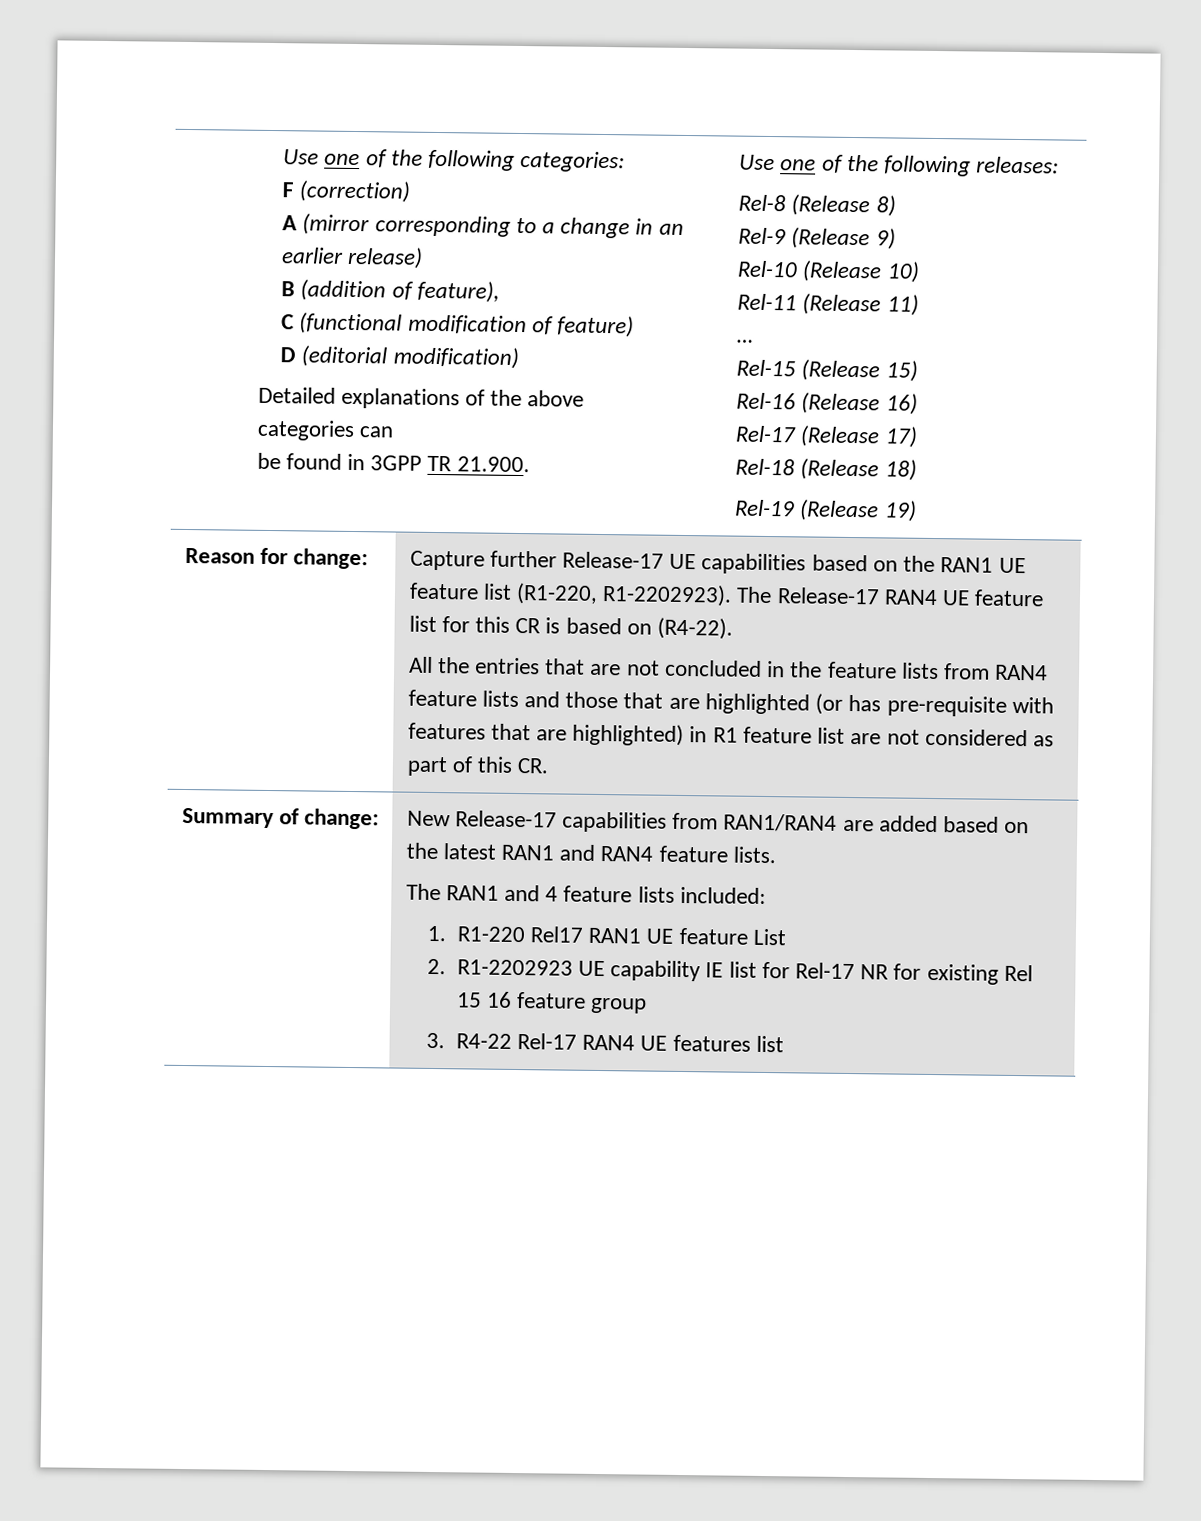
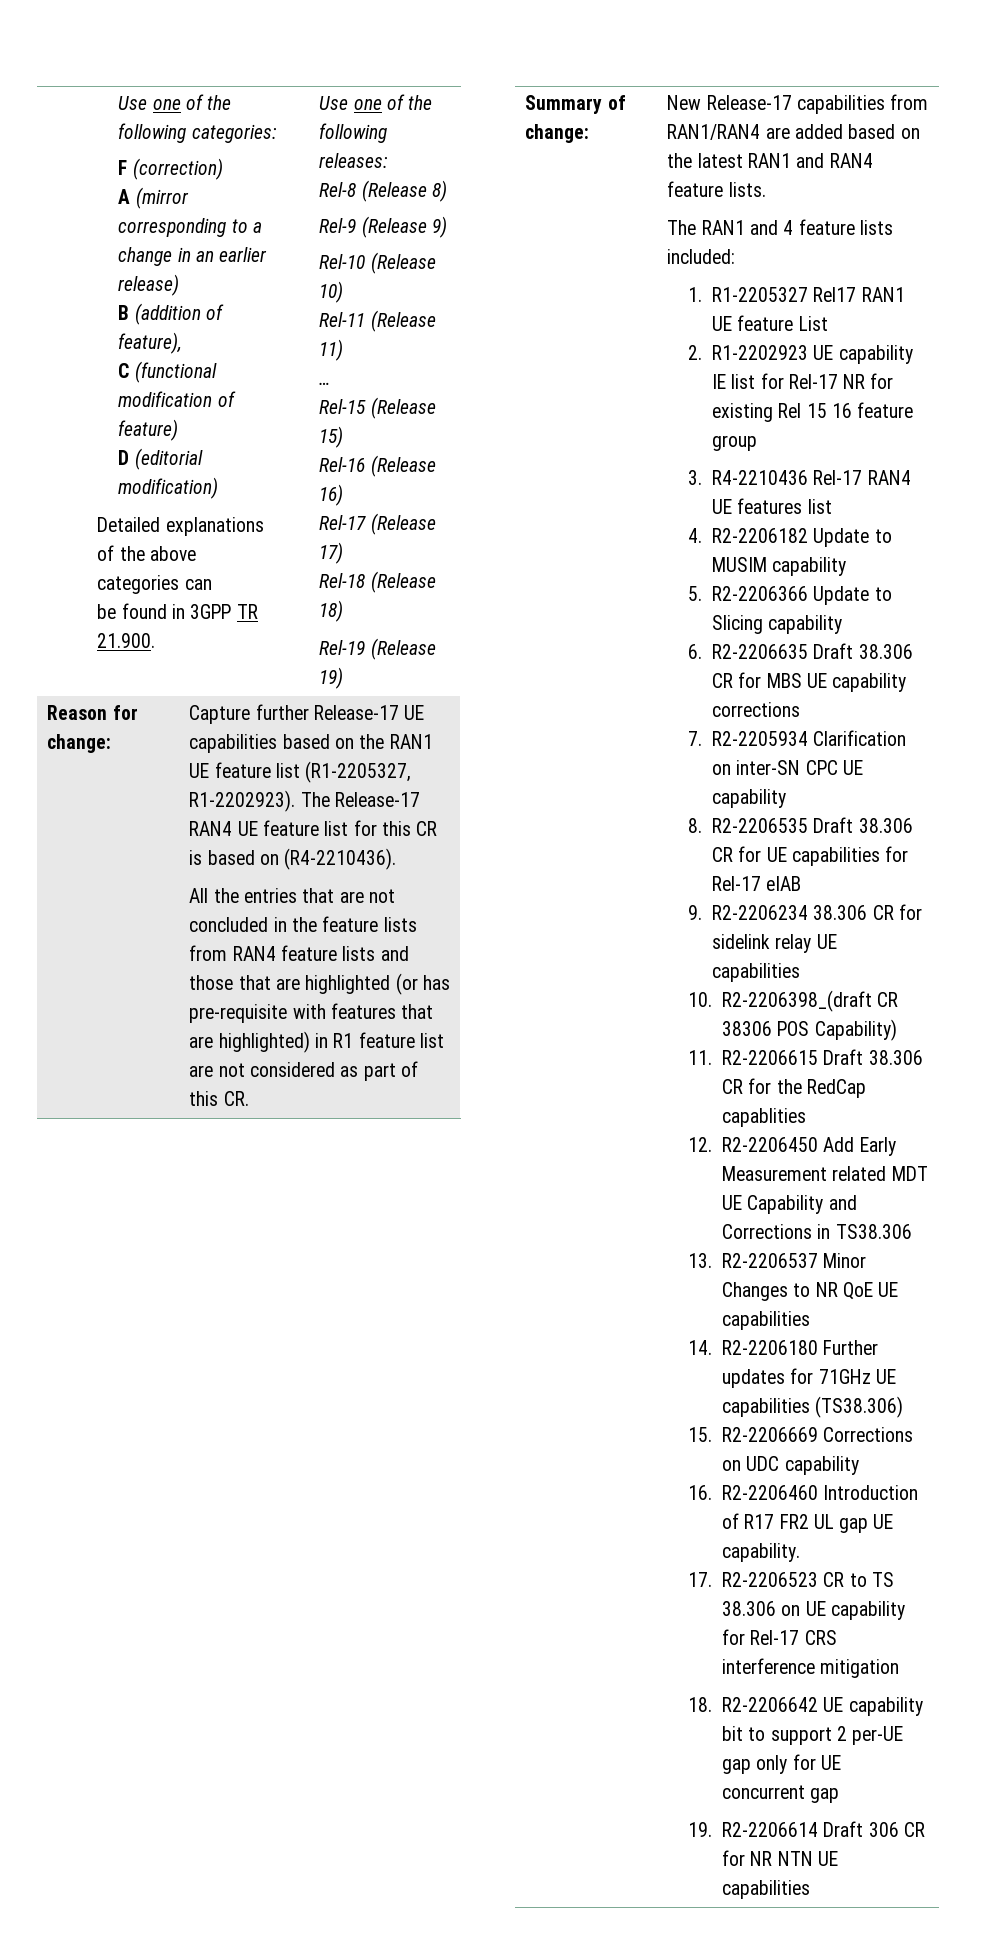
- Capture further Release-17 UE capabilities based on the RAN1 UE feature list (R1-220, R1-2202923).
+ Capture further Release-17 UE capabilities based on the RAN1 UE feature list (R1-2205327, R1-2202923).
- The Release-17 RAN4 UE feature list for this CR is based on (R4-22).
+ The Release-17 RAN4 UE feature list for this CR is based on (R4-2210436).
- 1. R1-220 Rel17 RAN1 UE feature List
+ 1. R1-2205327 Rel17 RAN1 UE feature List
- 3. R4-22 Rel-17 RAN4 UE features list
+ 3. R4-2210436 Rel-17 RAN4 UE features list
+ 4. R2-2206182 Update to MUSIM capability
+ 5. R2-2206366 Update to Slicing capability
+ 6. R2-2206635 Draft 38.306 CR for MBS UE capability corrections
+ 7. R2-2205934 Clarification on inter-SN CPC UE capability
+ 8. R2-2206535 Draft 38.306 CR for UE capabilities for Rel-17 eIAB
+ 9. R2-2206234 38.306 CR for sidelink relay UE capabilities
+ 10. R2-2206398_(draft CR 38306 POS Capability)
+ 11. R2-2206615 Draft 38.306 CR for the RedCap capablities
+ 12. R2-2206450 Add Early Measurement related MDT UE Capability and Corrections in TS38.306
+ 13. R2-2206537 Minor Changes to NR QoE UE capabilities
+ 14. R2-2206180 Further updates for 71GHz UE capabilities (TS38.306)
+ 15. R2-2206669 Corrections on UDC capability
+ 16. R2-2206460 Introduction of R17 FR2 UL gap UE capability.
+ 17. R2-2206523 CR to TS 38.306 on UE capability for Rel-17 CRS interference mitigation
+ 18. R2-2206642 UE capability bit to support 2 per-UE gap only for UE concurrent gap
+ 19. R2-2206614 Draft 306 CR for NR NTN UE capabilities

